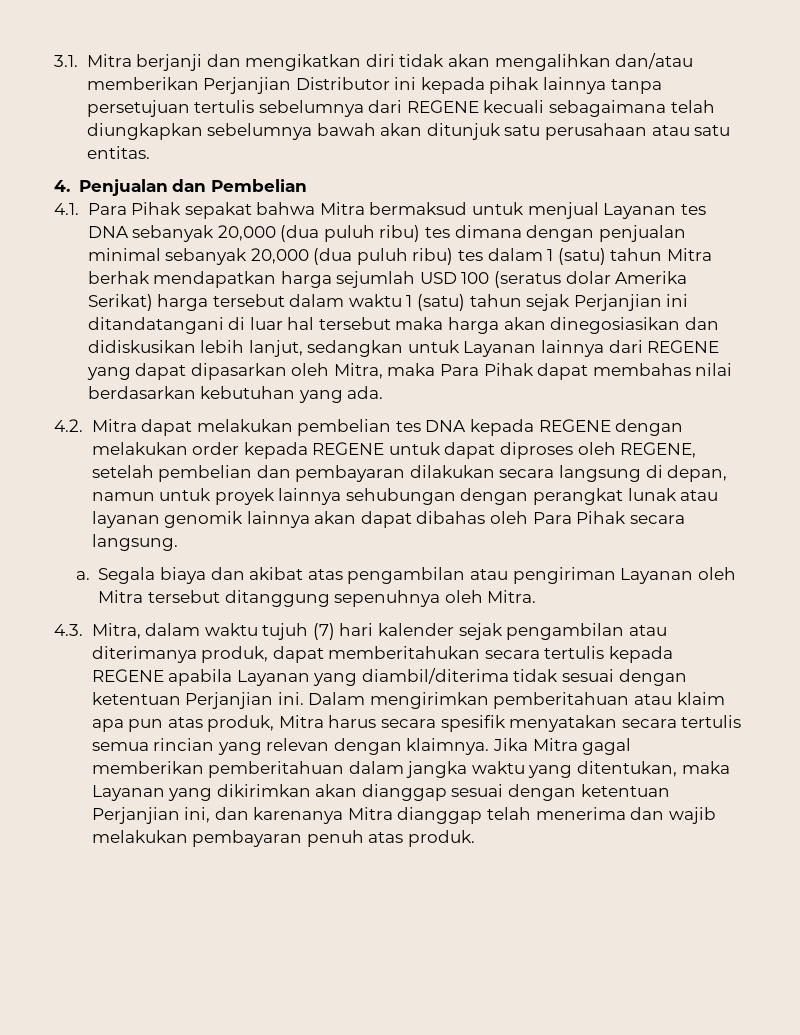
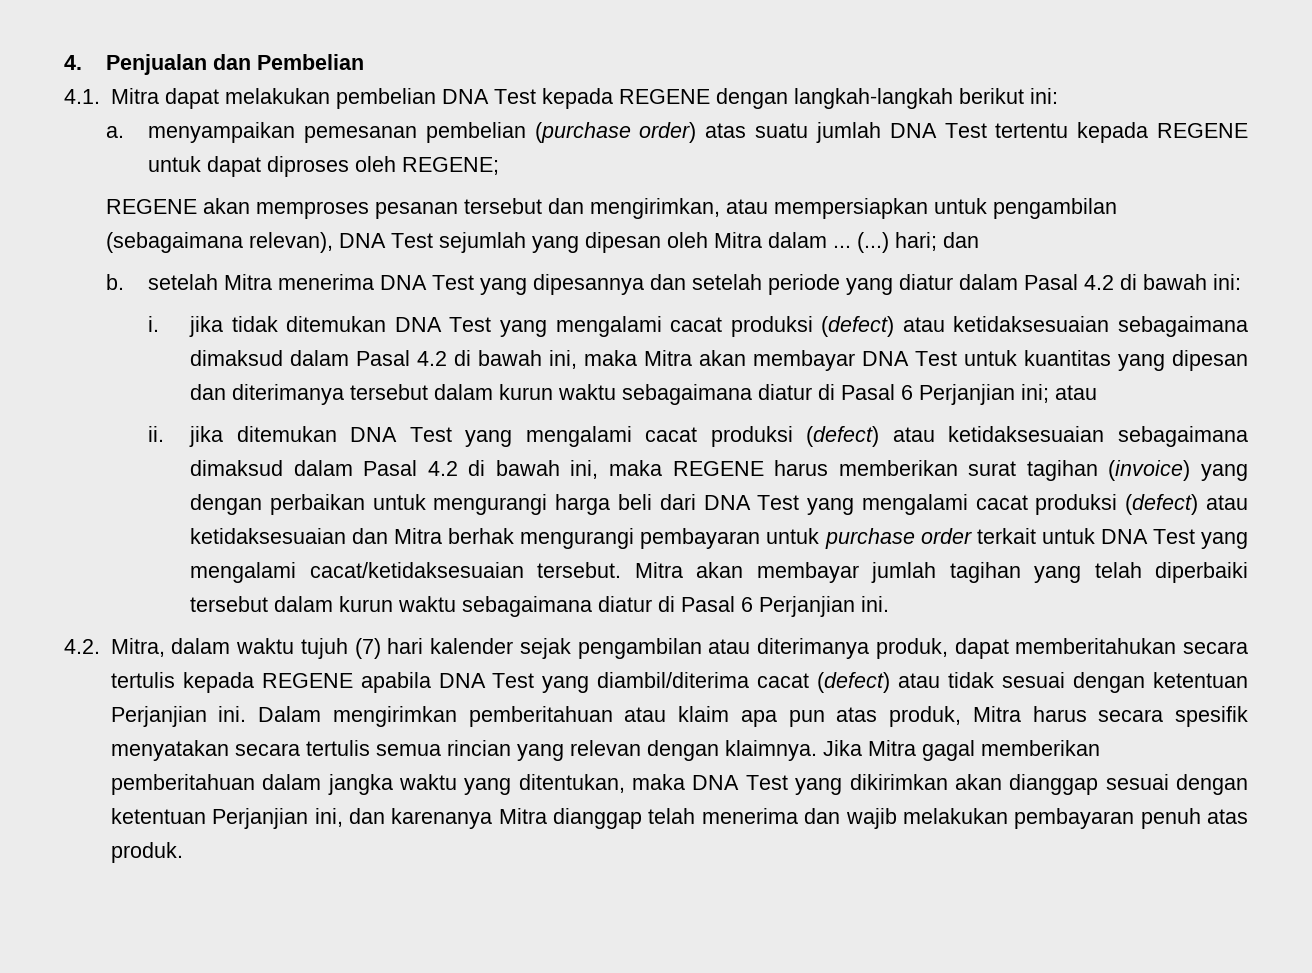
- 3.1. Mitra berjanji dan mengikatkan diri tidak akan mengalihkan dan/atau memberikan Perjanjian Distributor ini kepada pihak lainnya tanpa persetujuan tertulis sebelumnya dari REGENE kecuali sebagaimana telah diungkapkan sebelumnya bawah akan ditunjuk satu perusahaan atau satu entitas.
- 4.1. Para Pihak sepakat bahwa Mitra bermaksud untuk menjual Layanan tes DNA sebanyak 20,000 (dua puluh ribu) tes dimana dengan penjualan minimal sebanyak 20,000 (dua puluh ribu) tes dalam 1 (satu) tahun Mitra berhak mendapatkan harga sejumlah USD 100 (seratus dolar Amerika Serikat) harga tersebut dalam waktu 1 (satu) tahun sejak Perjanjian ini ditandatangani di luar hal tersebut maka harga akan dinegosiasikan dan didiskusikan lebih lanjut, sedangkan untuk Layanan lainnya dari REGENE yang dapat dipasarkan oleh Mitra, maka Para Pihak dapat membahas nilai berdasarkan kebutuhan yang ada.
- 4.2. Mitra dapat melakukan pembelian tes DNA kepada REGENE dengan melakukan order kepada REGENE untuk dapat diproses oleh REGENE, setelah pembelian dan pembayaran dilakukan secara langsung di depan, namun untuk proyek lainnya sehubungan dengan perangkat lunak atau layanan genomik lainnya akan dapat dibahas oleh Para Pihak secara langsung.
- a. Segala biaya dan akibat atas pengambilan atau pengiriman Layanan oleh Mitra tersebut ditanggung sepenuhnya oleh Mitra.
- 4.3. Mitra, dalam waktu tujuh (7) hari kalender sejak pengambilan atau diterimanya produk, dapat memberitahukan secara tertulis kepada REGENE apabila Layanan yang diambil/diterima tidak sesuai dengan ketentuan Perjanjian ini.
+ 4.1. Mitra dapat melakukan pembelian DNA Test kepada REGENE dengan langkah-langkah berikut ini:
+ a. menyampaikan pemesanan pembelian (purchase order) atas suatu jumlah DNA Test tertentu kepada REGENE untuk dapat diproses oleh REGENE;
+ REGENE akan memproses pesanan tersebut dan mengirimkan, atau mempersiapkan untuk pengambilan (sebagaimana relevan), DNA Test sejumlah yang dipesan oleh Mitra dalam ... (...) hari; dan
+ b. setelah Mitra menerima DNA Test yang dipesannya dan setelah periode yang diatur dalam Pasal 4.2 di bawah ini:
+ i. jika tidak ditemukan DNA Test yang mengalami cacat produksi (defect) atau ketidaksesuaian sebagaimana dimaksud dalam Pasal 4.2 di bawah ini, maka Mitra akan membayar DNA Test untuk kuantitas yang dipesan dan diterimanya tersebut dalam kurun waktu sebagaimana diatur di Pasal 6 Perjanjian ini; atau
+ ii. jika ditemukan DNA Test yang mengalami cacat produksi (defect) atau ketidaksesuaian sebagaimana dimaksud dalam Pasal 4.2 di bawah ini, maka REGENE harus memberikan surat tagihan (invoice) yang dengan perbaikan untuk mengurangi harga beli dari DNA Test yang mengalami cacat produksi (defect) atau ketidaksesuaian dan Mitra berhak mengurangi pembayaran untuk purchase order terkait untuk DNA Test yang mengalami cacat/ketidaksesuaian tersebut. Mitra akan membayar jumlah tagihan yang telah diperbaiki tersebut dalam kurun waktu sebagaimana diatur di Pasal 6 Perjanjian ini.
+ 4.2. Mitra, dalam waktu tujuh (7) hari kalender sejak pengambilan atau diterimanya produk, dapat memberitahukan secara tertulis kepada REGENE apabila DNA Test yang diambil/diterima cacat (defect) atau tidak sesuai dengan ketentuan Perjanjian ini.
- Jika Mitra gagal memberikan pemberitahuan dalam jangka waktu yang ditentukan, maka Layanan yang dikirimkan akan dianggap sesuai dengan ketentuan Perjanjian ini, dan karenanya Mitra dianggap telah menerima dan wajib melakukan pembayaran penuh atas produk.
+ Jika Mitra gagal memberikan pemberitahuan dalam jangka waktu yang ditentukan, maka DNA Test yang dikirimkan akan dianggap sesuai dengan ketentuan Perjanjian ini, dan karenanya Mitra dianggap telah menerima dan wajib melakukan pembayaran penuh atas produk.

